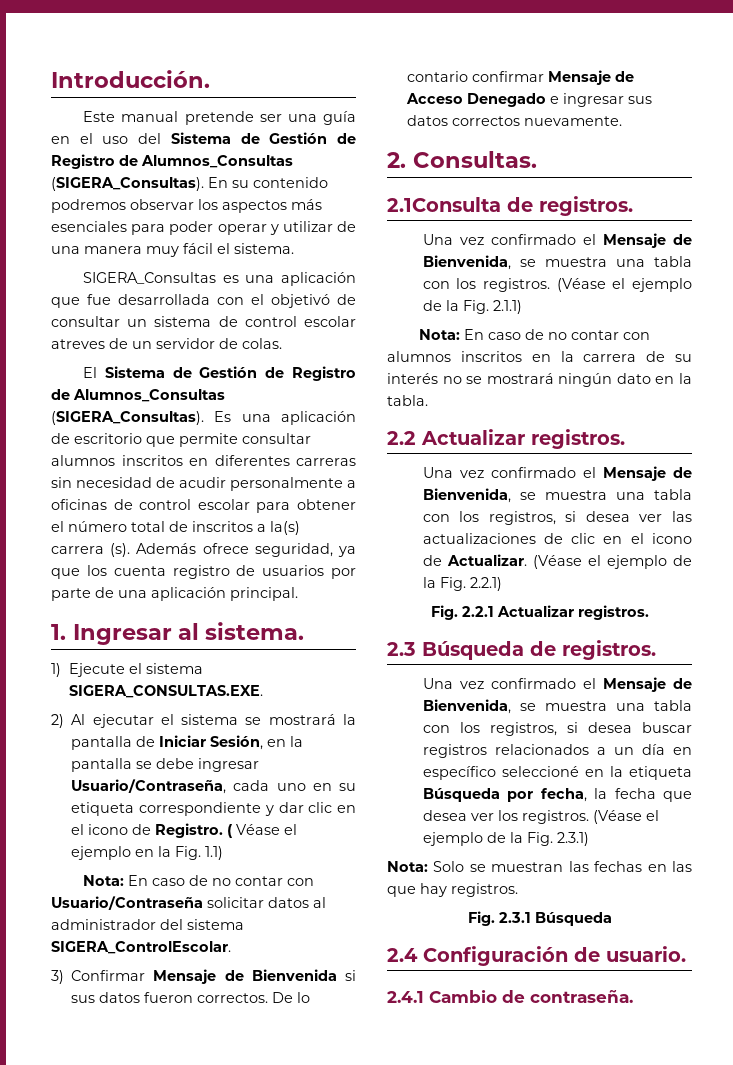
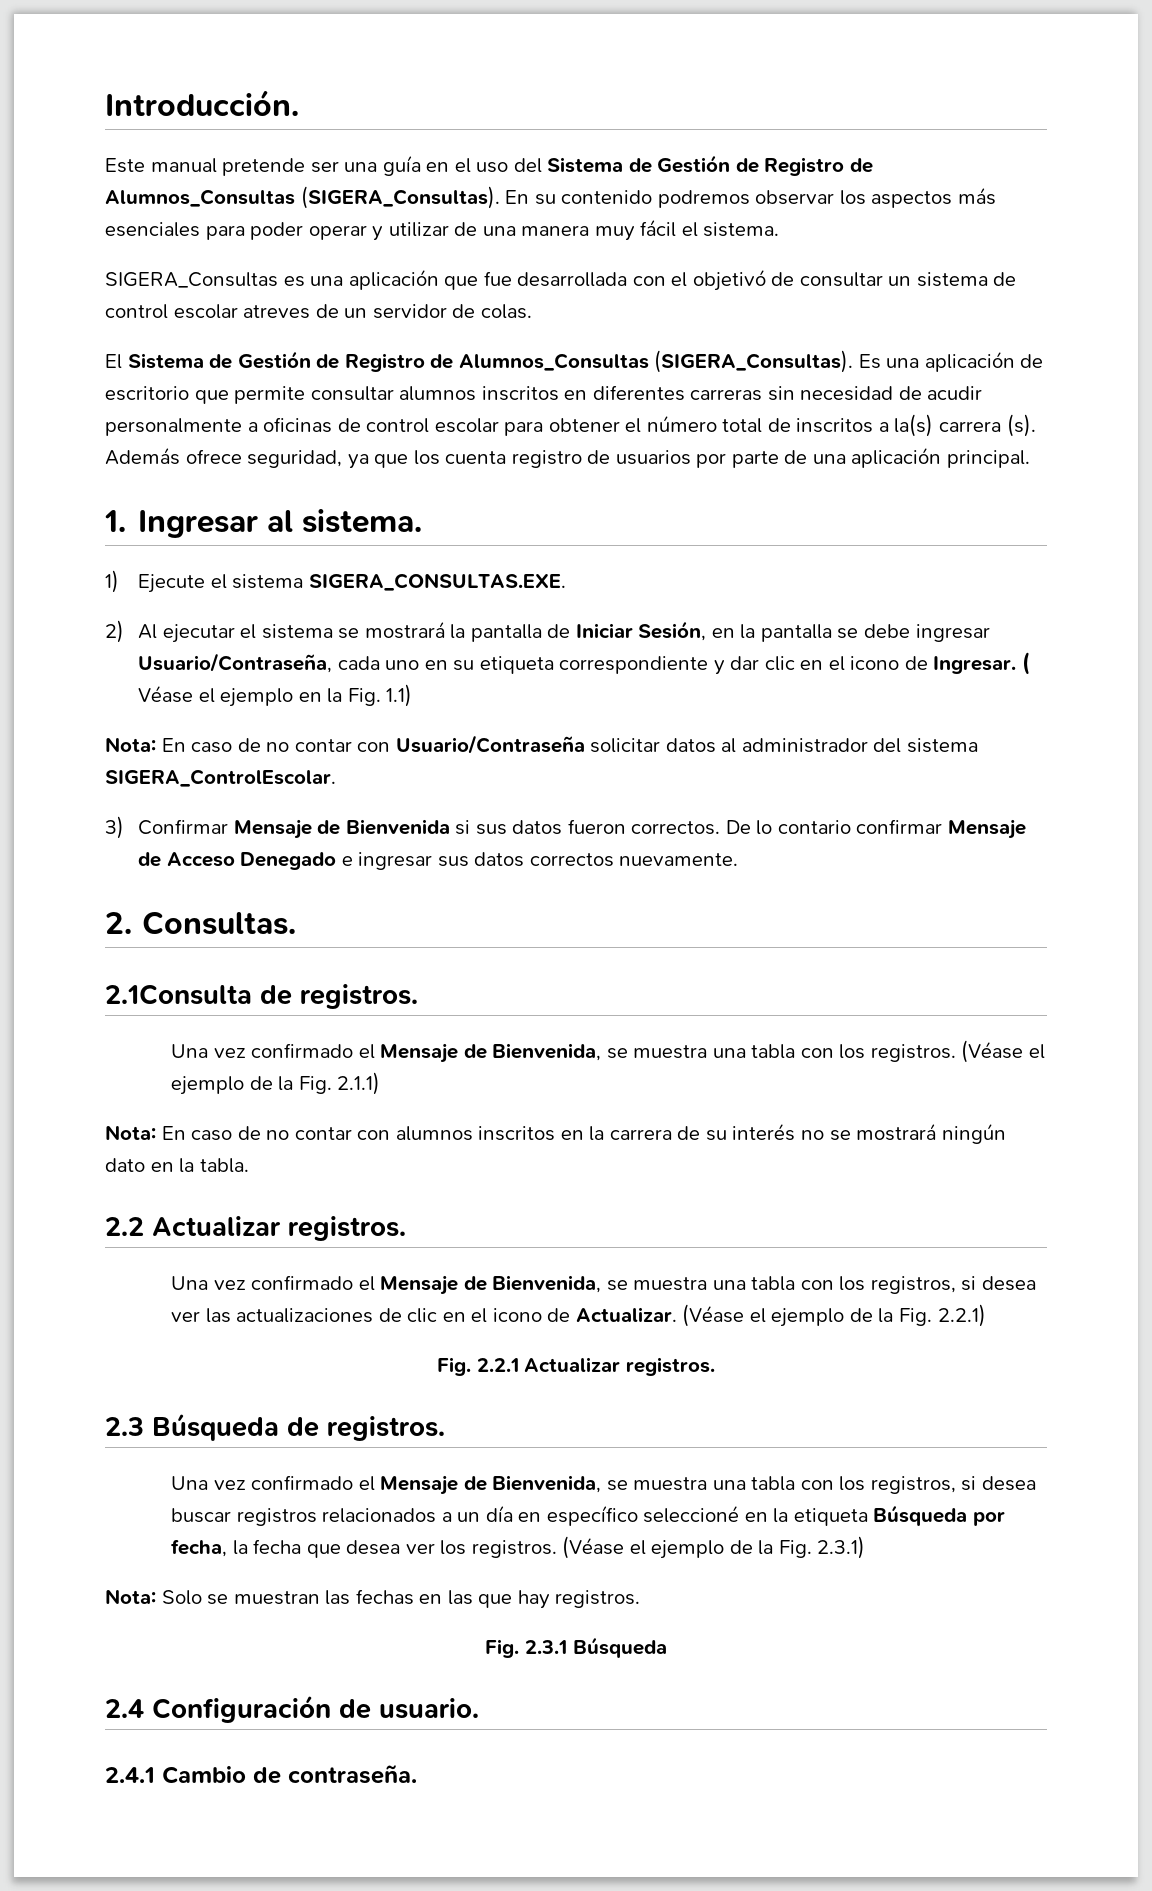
- 2) Al ejecutar el sistema se mostrará la pantalla de Iniciar Sesión, en la pantalla se debe ingresar Usuario/Contraseña, cada uno en su etiqueta correspondiente y dar clic en el icono de Registro.
+ 2) Al ejecutar el sistema se mostrará la pantalla de Iniciar Sesión, en la pantalla se debe ingresar Usuario/Contraseña, cada uno en su etiqueta correspondiente y dar clic en el icono de Ingresar.

